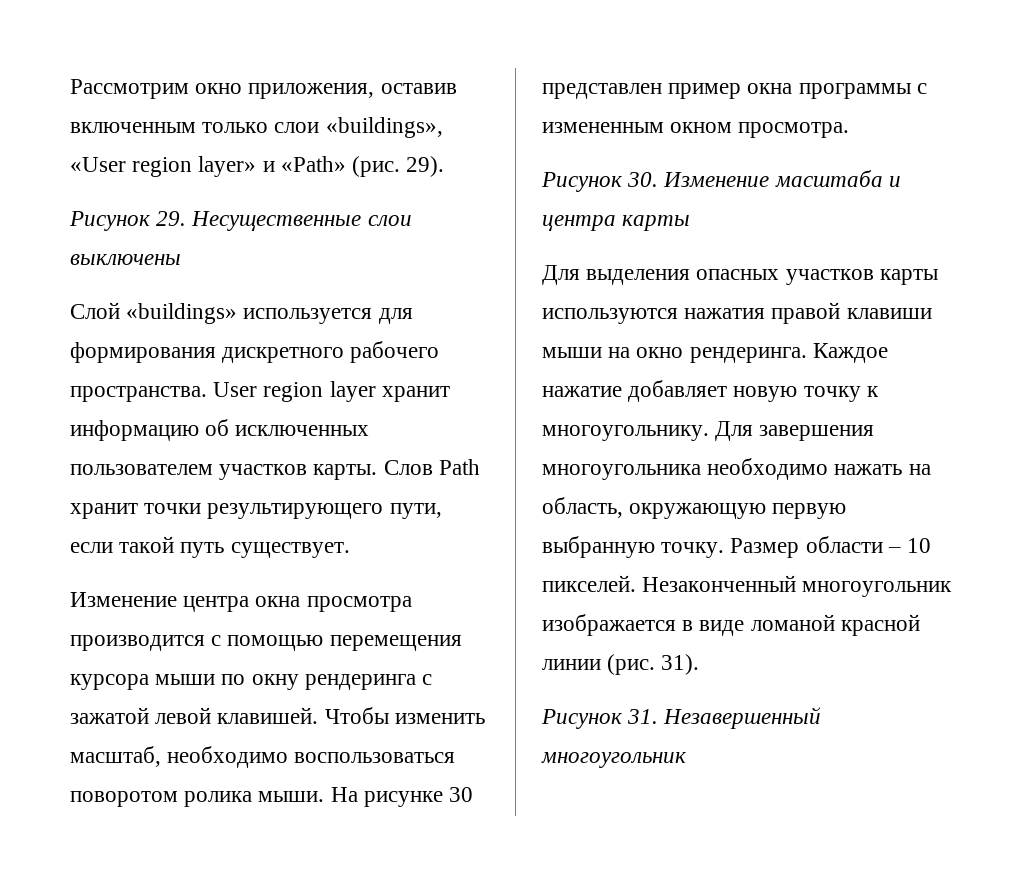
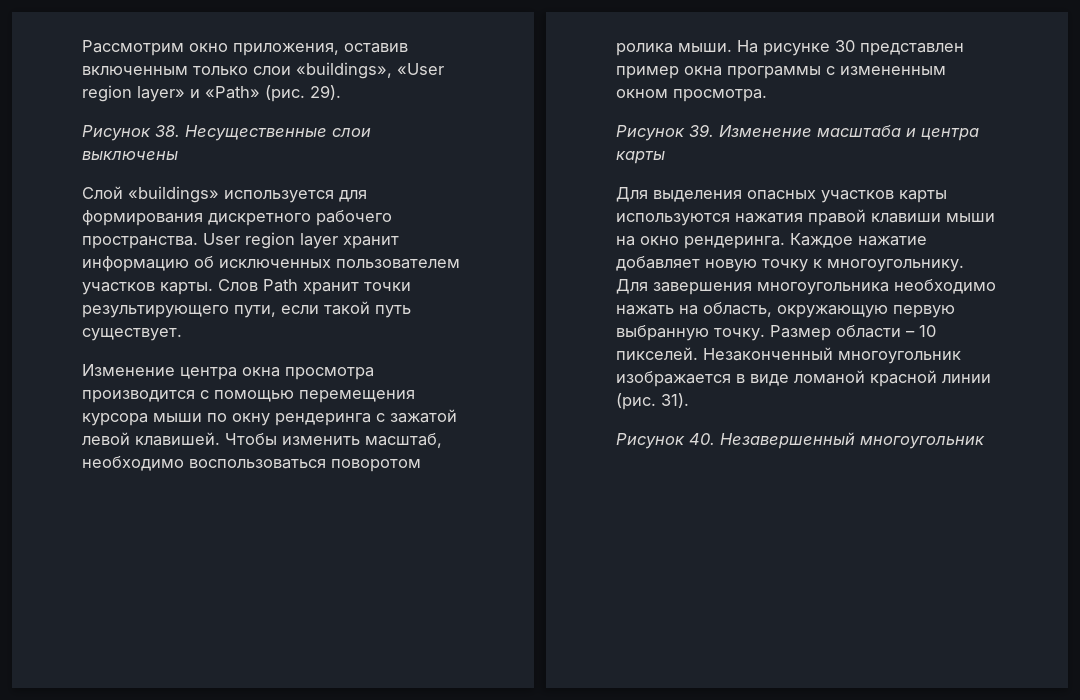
- Рисунок 29. Несущественные слои выключены
+ Рисунок 38. Несущественные слои выключены
- Рисунок 30. Изменение масштаба и центра карты
+ Рисунок 39. Изменение масштаба и центра карты
- Рисунок 31. Незавершенный многоугольник
+ Рисунок 40. Незавершенный многоугольник

